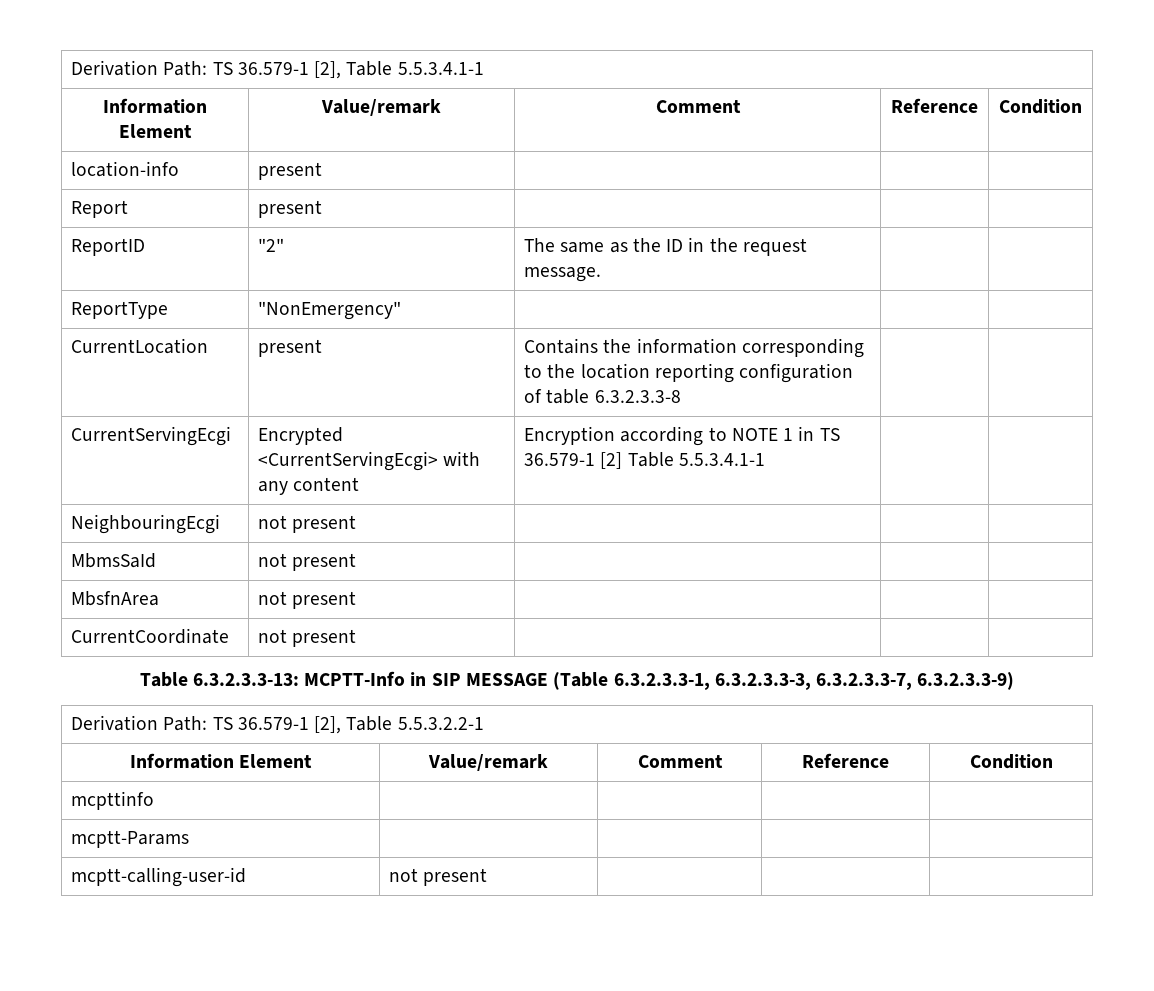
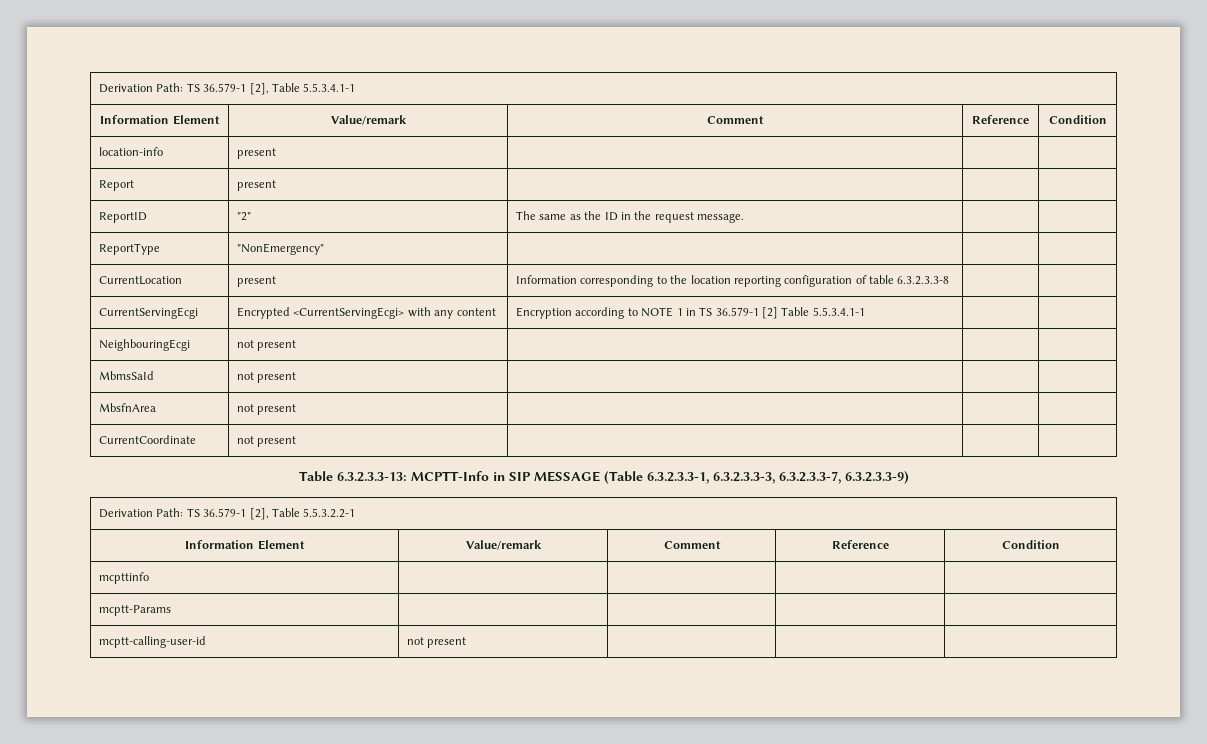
- CurrentLocation | present | Contains the information corresponding to the location reporting configuration of table 6.3.2.3.3-8 | |
+ CurrentLocation | present | Information corresponding to the location reporting configuration of table 6.3.2.3.3-8 | |

